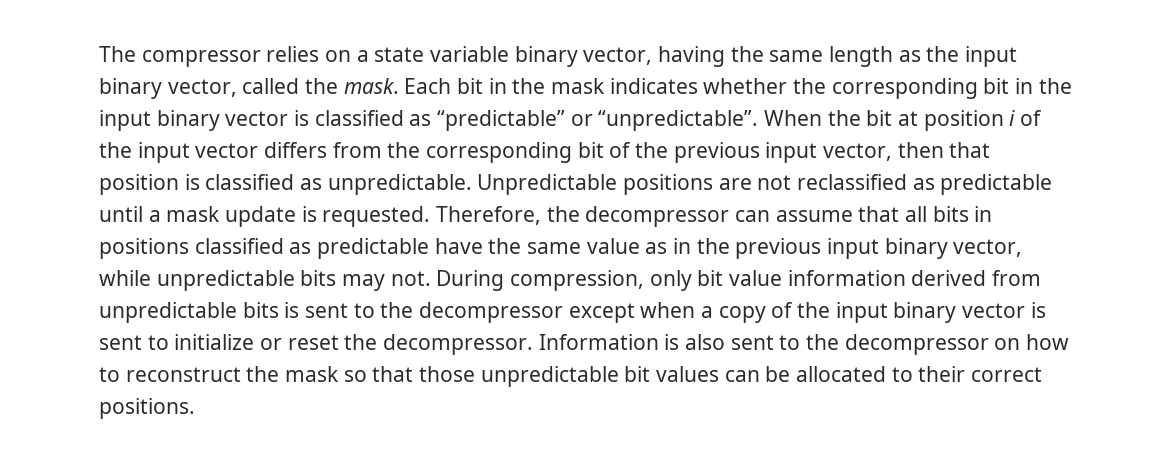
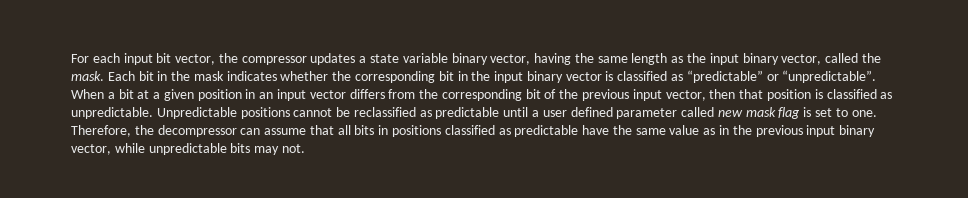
- The compressor relies on a state variable binary vector, having the same length as the input binary vector, called the mask.
+ For each input bit vector, the compressor updates a state variable binary vector, having the same length as the input binary vector, called the mask.
- When the bit at position i of the input vector differs from the corresponding bit of the previous input vector, then that position is classified as unpredictable.
+ When a bit at a given position in an input vector differs from the corresponding bit of the previous input vector, then that position is classified as unpredictable.
- Unpredictable positions are not reclassified as predictable until a mask update is requested.
+ Unpredictable positions cannot be reclassified as predictable until a user defined parameter called new mask flag is set to one.
- During compression, only bit value information derived from unpredictable bits is sent to the decompressor except when a copy of the input binary vector is sent to initialize or reset the decompressor. Information is also sent to the decompressor on how to reconstruct the mask so that those unpredictable bit values can be allocated to their correct positions.

